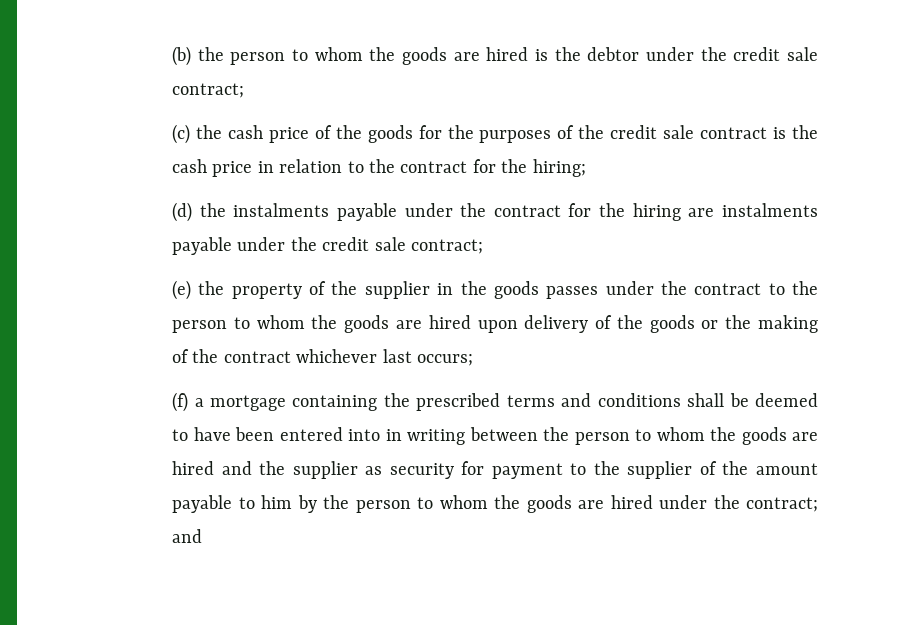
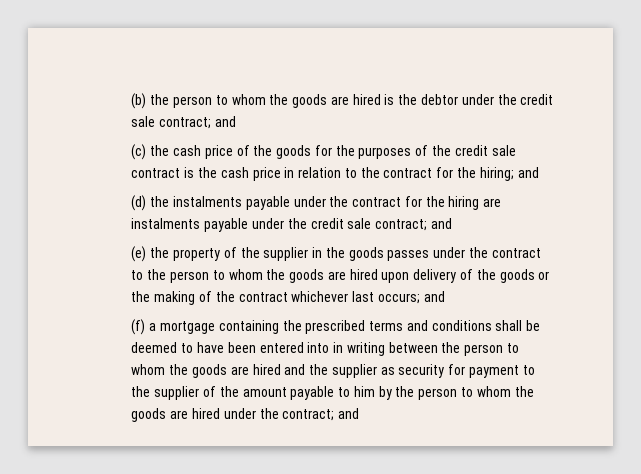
- (b) the person to whom the goods are hired is the debtor under the credit sale contract;
+ (b) the person to whom the goods are hired is the debtor under the credit sale contract; and
- (c) the cash price of the goods for the purposes of the credit sale contract is the cash price in relation to the contract for the hiring;
+ (c) the cash price of the goods for the purposes of the credit sale contract is the cash price in relation to the contract for the hiring; and
- (d) the instalments payable under the contract for the hiring are instalments payable under the credit sale contract;
+ (d) the instalments payable under the contract for the hiring are instalments payable under the credit sale contract; and
- (e) the property of the supplier in the goods passes under the contract to the person to whom the goods are hired upon delivery of the goods or the making of the contract whichever last occurs;
+ (e) the property of the supplier in the goods passes under the contract to the person to whom the goods are hired upon delivery of the goods or the making of the contract whichever last occurs; and

